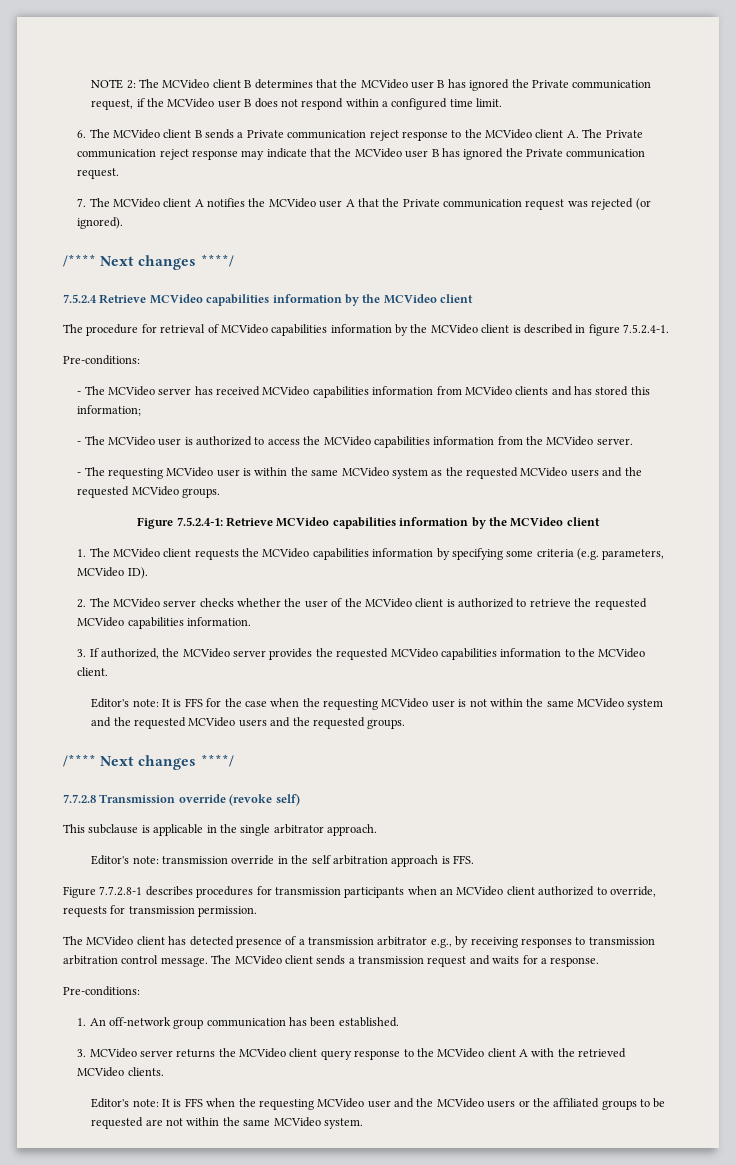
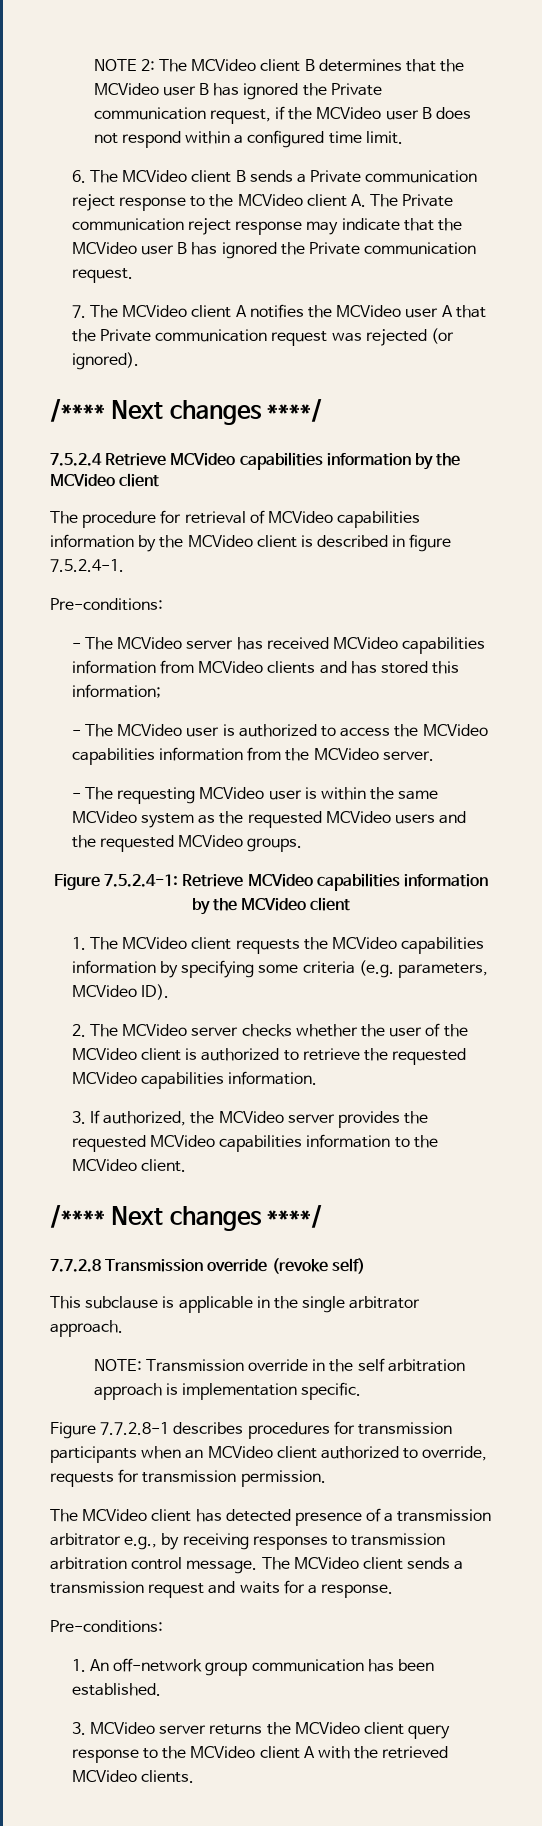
- Editor's note: It is FFS for the case when the requesting MCVideo user is not within the same MCVideo system and the requested MCVideo users and the requested groups.
- Editor's note: transmission override in the self arbitration approach is FFS.
+ NOTE: Transmission override in the self arbitration approach is implementation specific.
- Editor's note: It is FFS when the requesting MCVideo user and the MCVideo users or the affiliated groups to be requested are not within the same MCVideo system.

